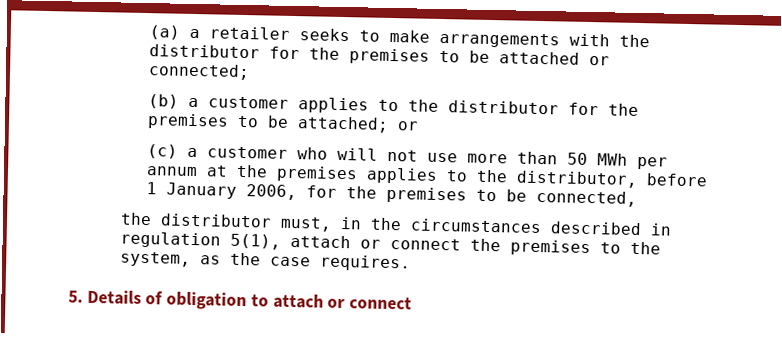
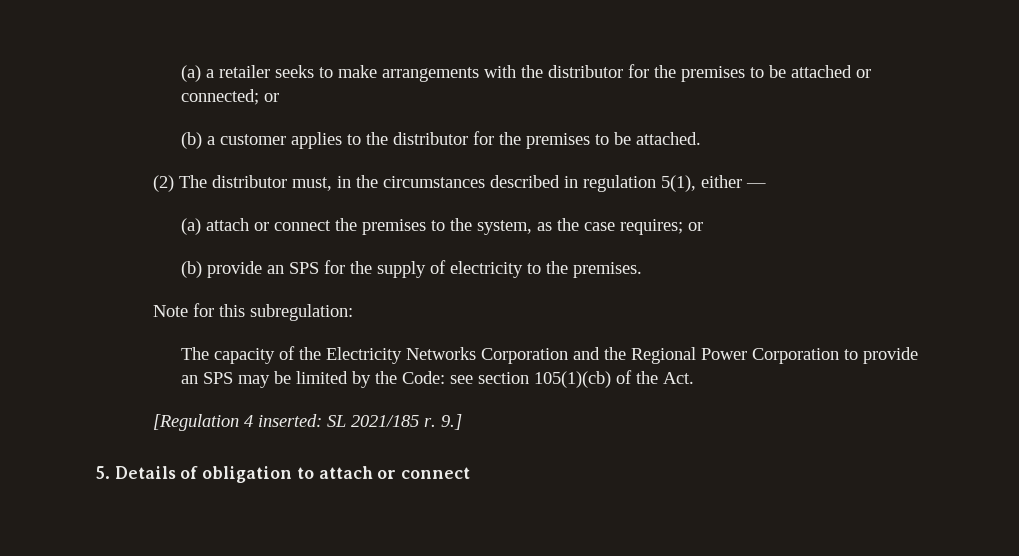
- (a) a retailer seeks to make arrangements with the distributor for the premises to be attached or connected;
+ (a) a retailer seeks to make arrangements with the distributor for the premises to be attached or connected; or
- (b) a customer applies to the distributor for the premises to be attached; or
- (c) a customer who will not use more than 50 MWh per annum at the premises applies to the distributor, before 1 January 2006, for the premises to be connected,
- the distributor must, in the circumstances described in regulation 5(1), attach or connect the premises to the system, as the case requires.
+ (b) a customer applies to the distributor for the premises to be attached.
+ (2) The distributor must, in the circumstances described in regulation 5(1), either —
+ (a) attach or connect the premises to the system, as the case requires; or
+ (b) provide an SPS for the supply of electricity to the premises.
+ Note for this subregulation:
+ The capacity of the Electricity Networks Corporation and the Regional Power Corporation to provide an SPS may be limited by the Code: see section 105(1)(cb) of the Act.
+ [Regulation 4 inserted: SL 2021/185 r. 9.]

